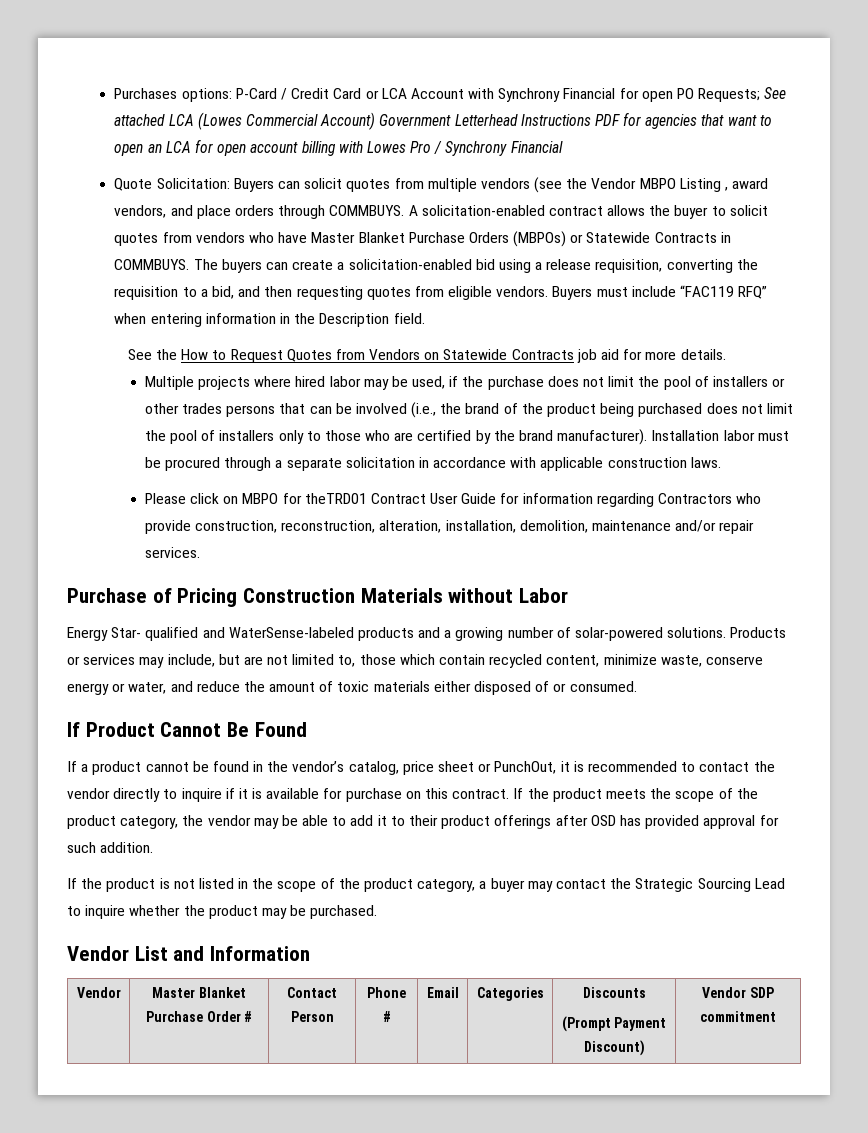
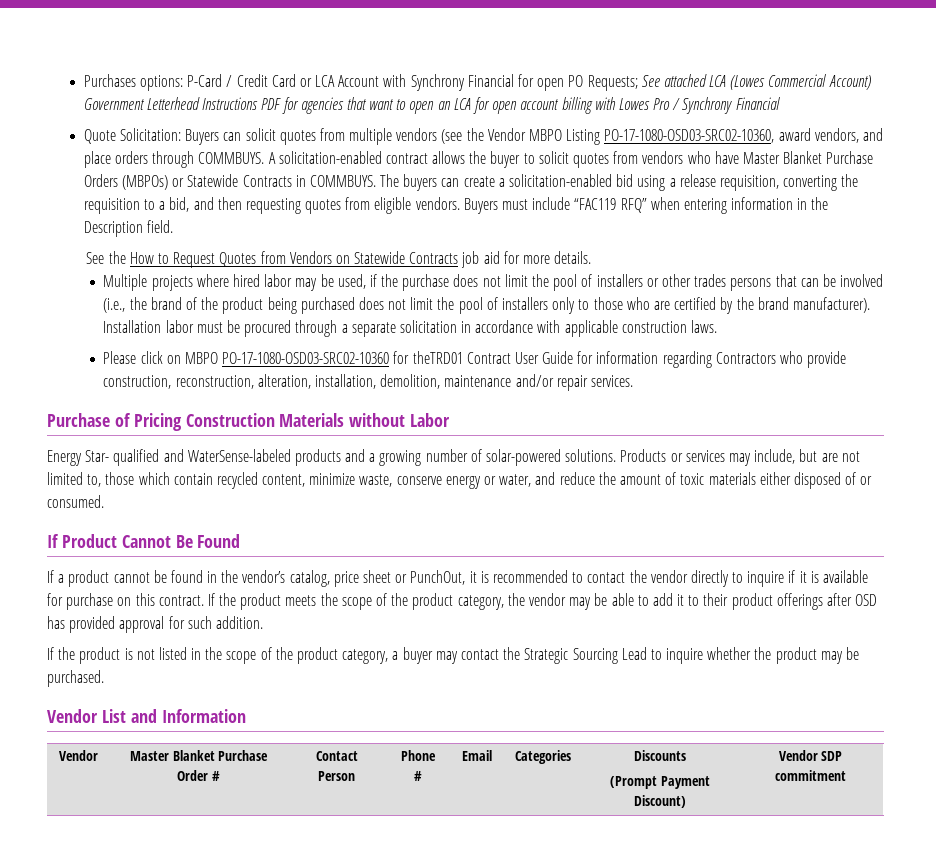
- Quote Solicitation: Buyers can solicit quotes from multiple vendors (see the Vendor MBPO Listing , award vendors, and place orders through COMMBUYS.
+ Quote Solicitation: Buyers can solicit quotes from multiple vendors (see the Vendor MBPO Listing PO-17-1080-OSD03-SRC02-10360, award vendors, and place orders through COMMBUYS.
- Please click on MBPO for theTRD01 Contract User Guide for information regarding Contractors who provide construction, reconstruction, alteration, installation, demolition, maintenance and/or repair services.
+ Please click on MBPO PO-17-1080-OSD03-SRC02-10360 for theTRD01 Contract User Guide for information regarding Contractors who provide construction, reconstruction, alteration, installation, demolition, maintenance and/or repair services.

